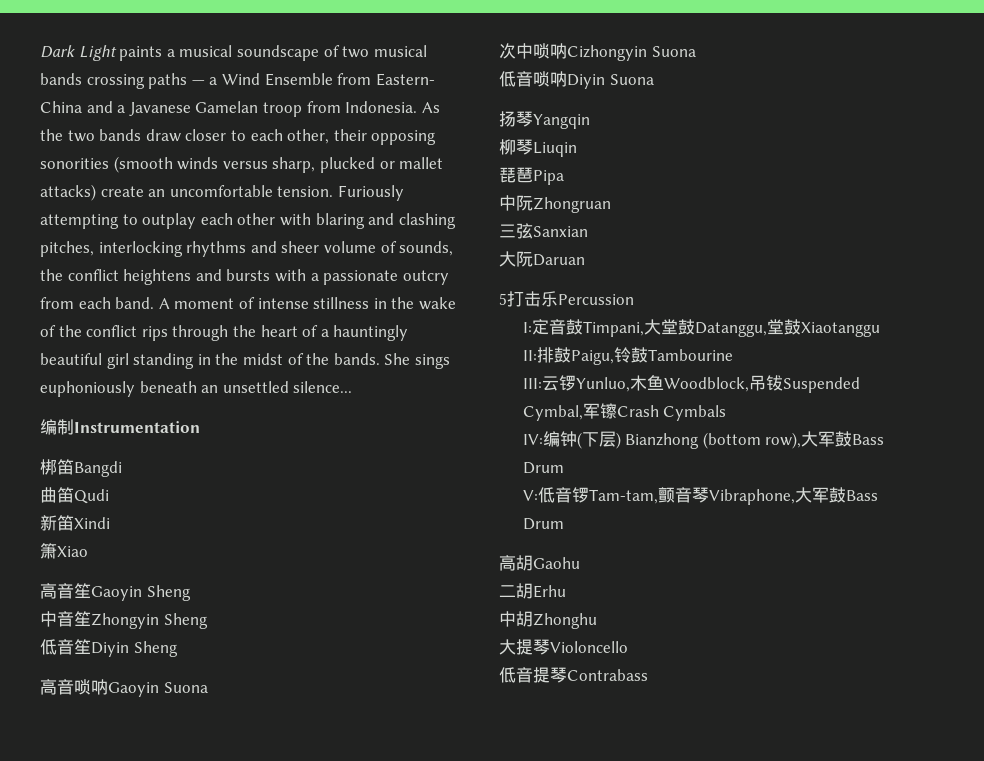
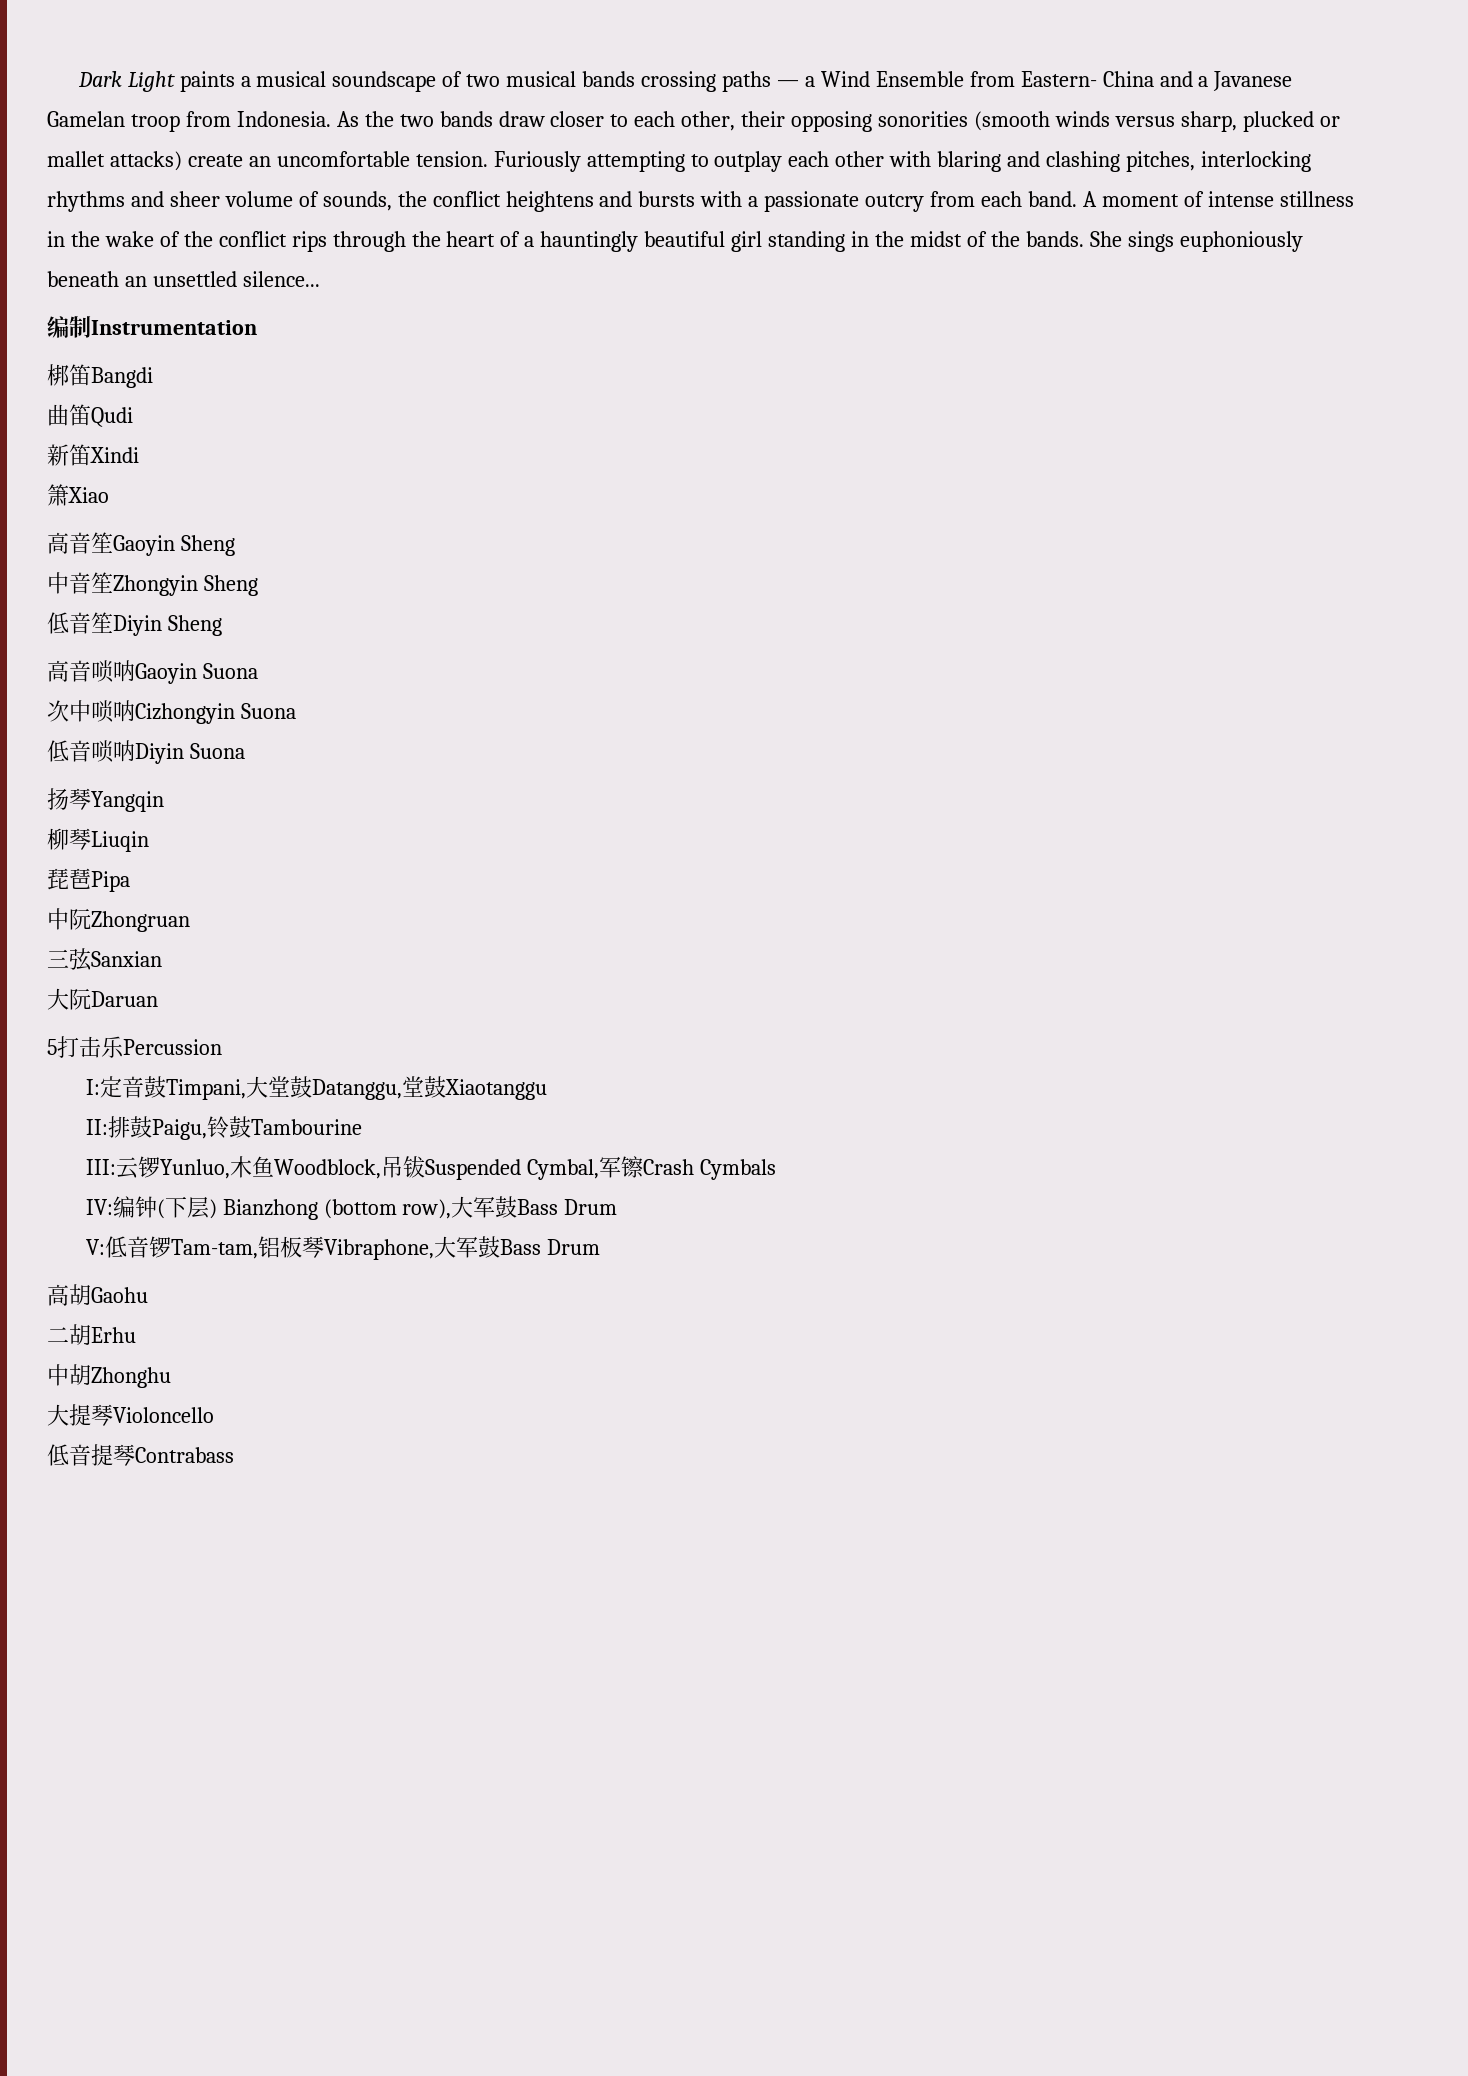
- V:低音锣Tam-tam,颤音琴Vibraphone,大军鼓Bass Drum
+ V:低音锣Tam-tam,铝板琴Vibraphone,大军鼓Bass Drum

